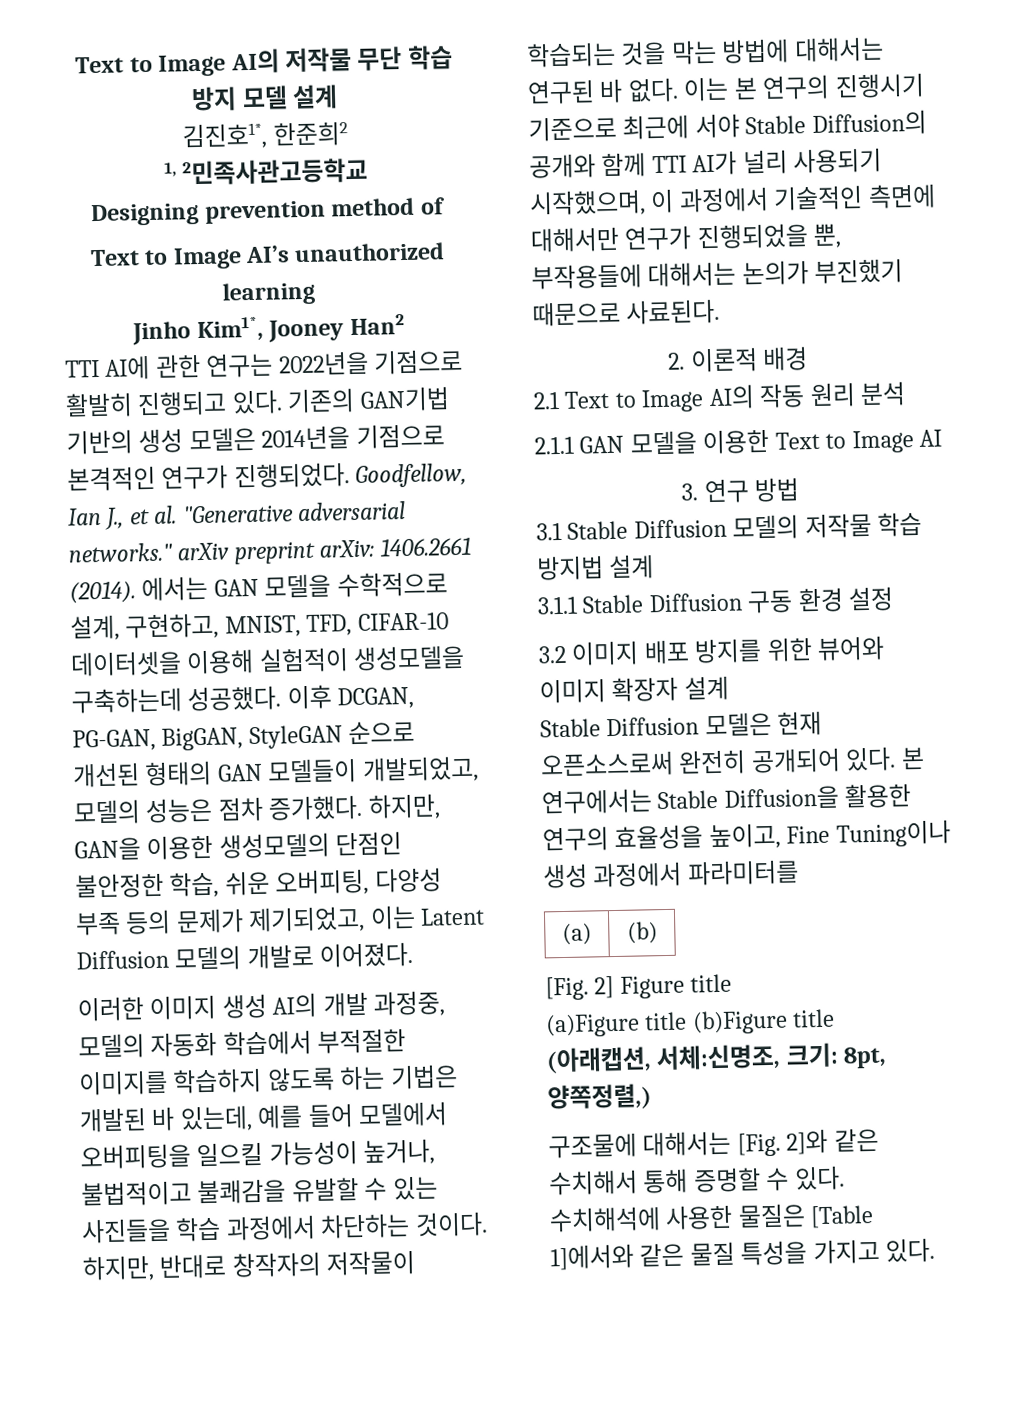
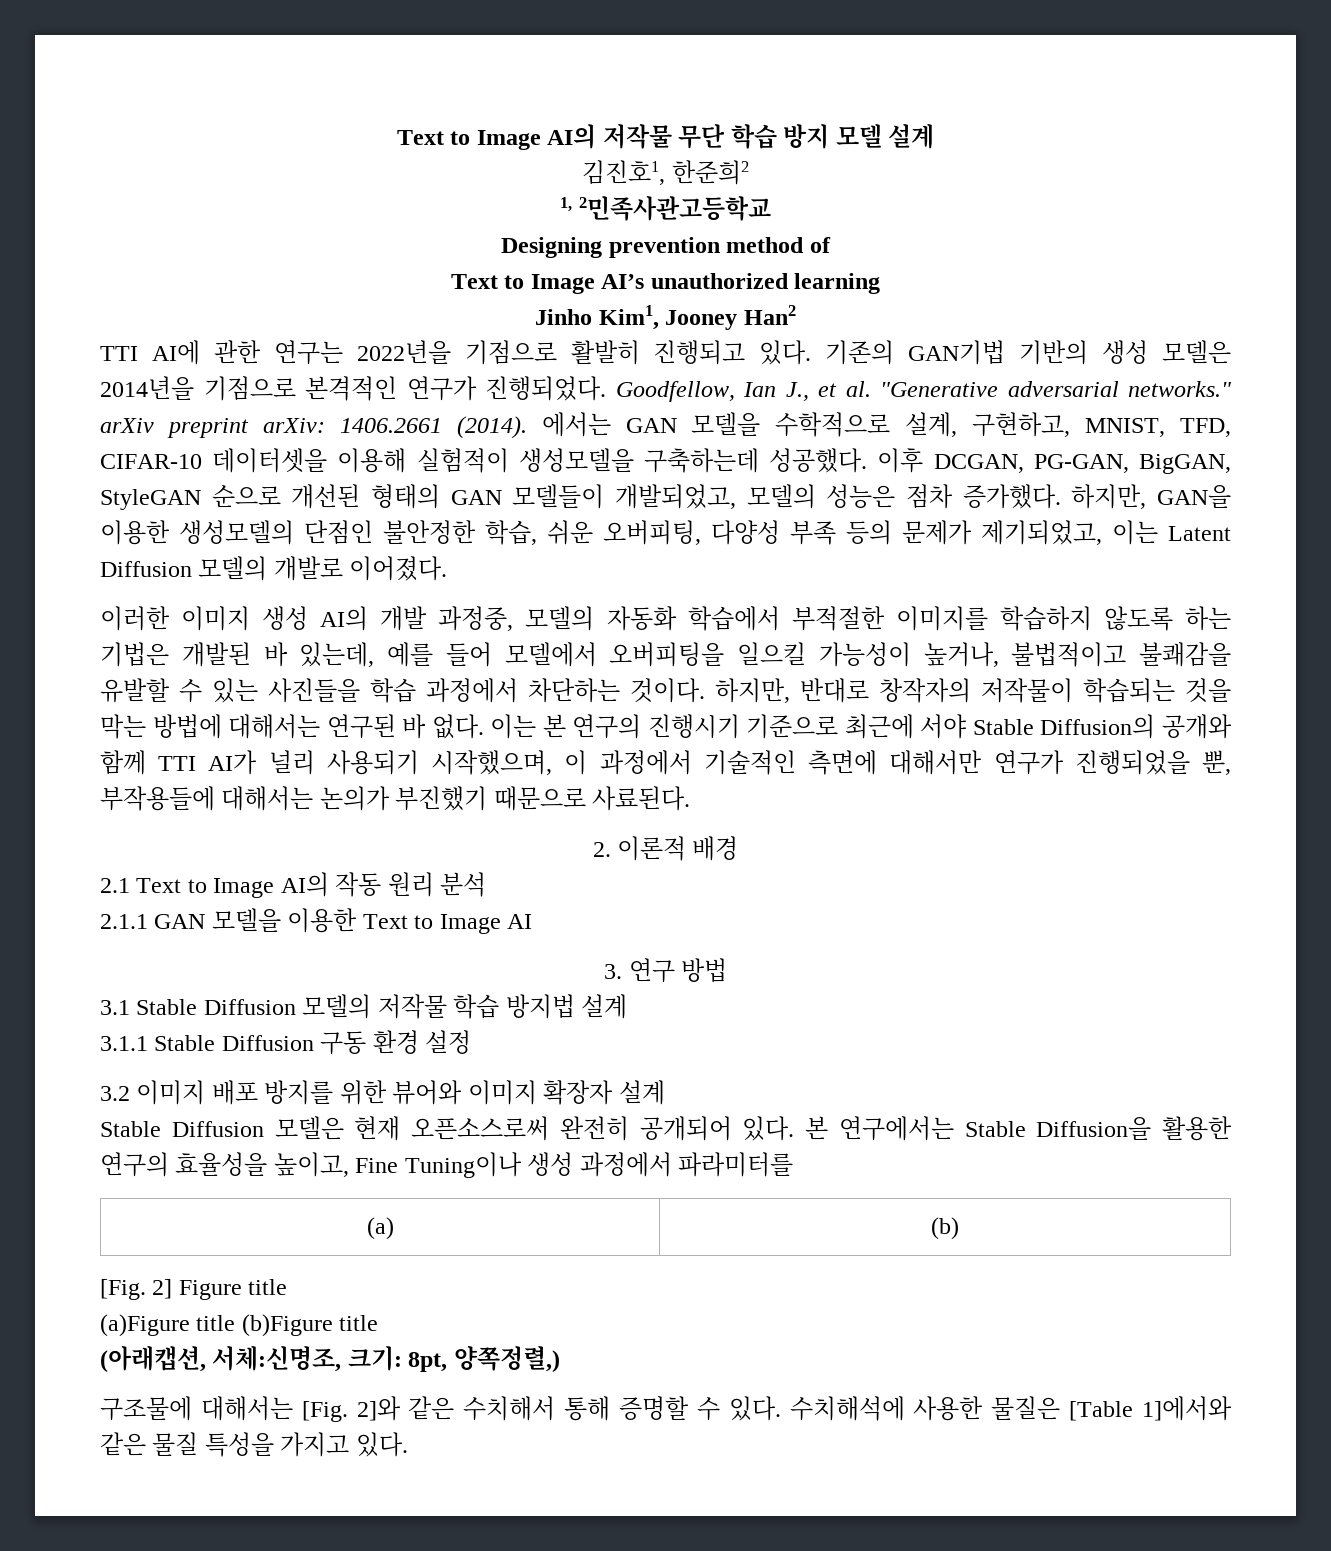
- 김진호1*, 한준희2
+ 김진호1, 한준희2
- Jinho Kim1*, Jooney Han2
+ Jinho Kim1, Jooney Han2

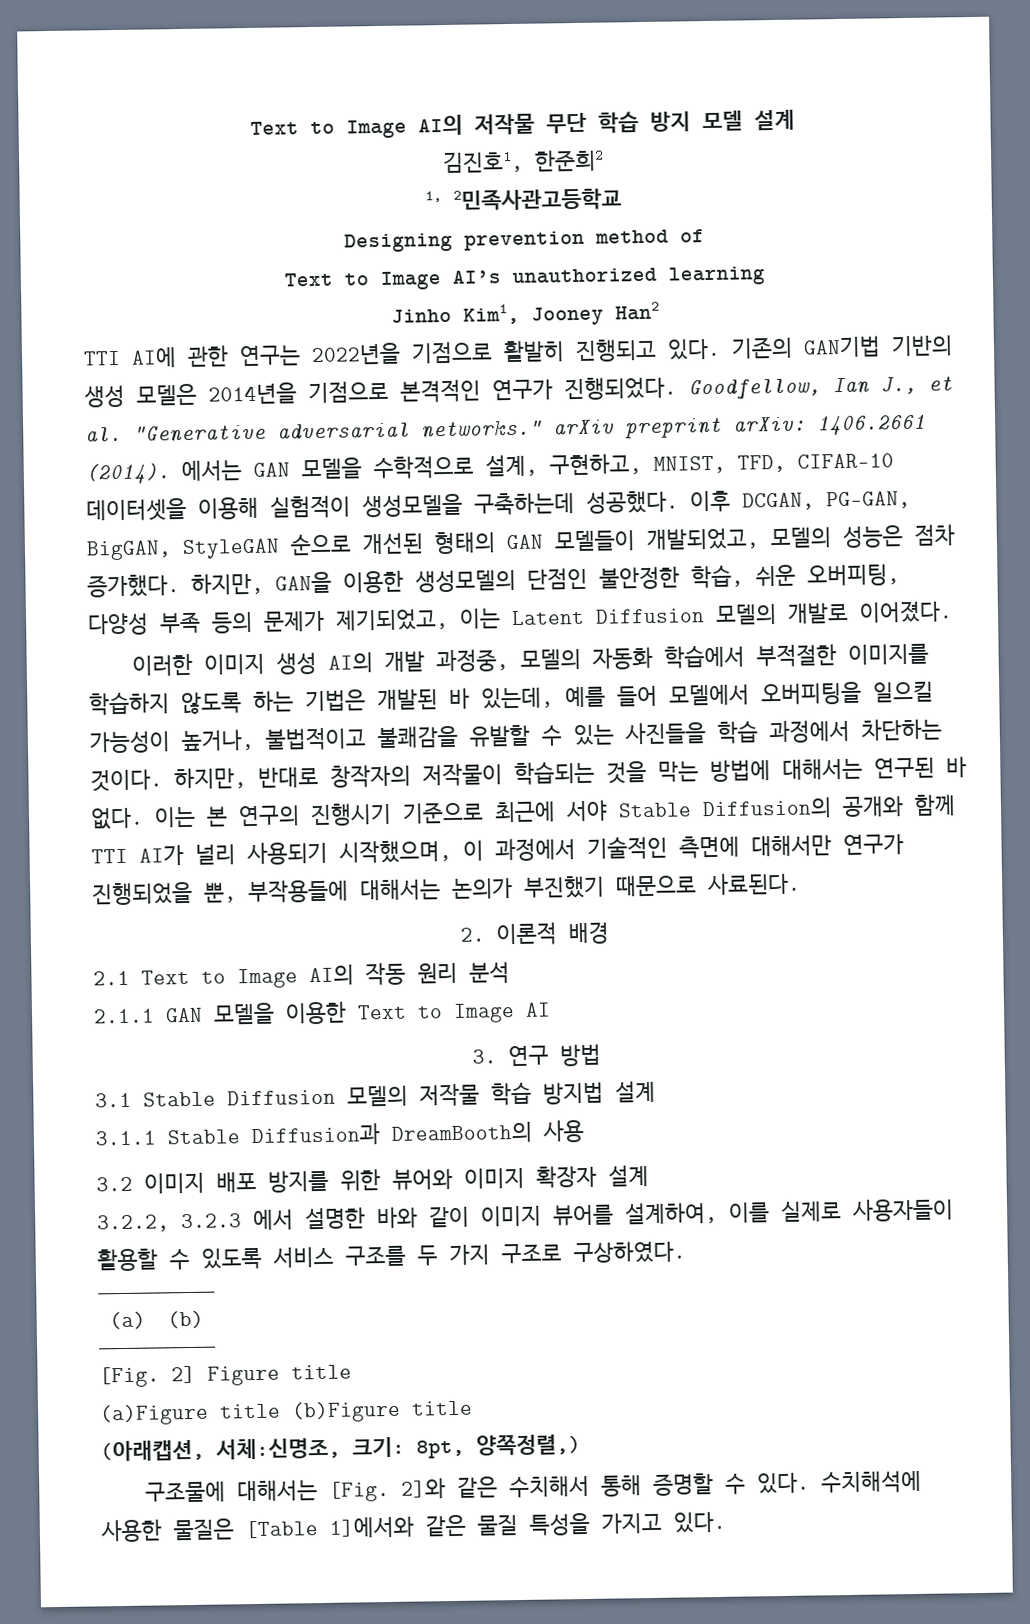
- 3.1.1 Stable Diffusion 구동 환경 설정
+ 3.1.1 Stable Diffusion과 DreamBooth의 사용
- Stable Diffusion 모델은 현재 오픈소스로써 완전히 공개되어 있다. 본 연구에서는 Stable Diffusion을 활용한 연구의 효율성을 높이고, Fine Tuning이나 생성 과정에서 파라미터를
+ 3.2.2, 3.2.3 에서 설명한 바와 같이 이미지 뷰어를 설계하여, 이를 실제로 사용자들이 활용할 수 있도록 서비스 구조를 두 가지 구조로 구상하였다.

